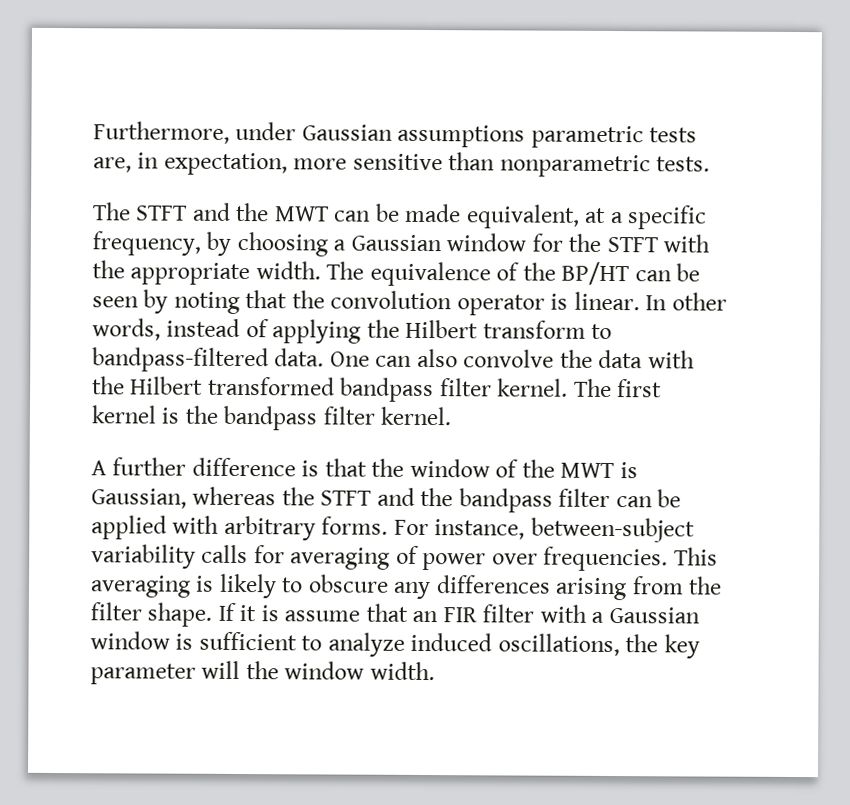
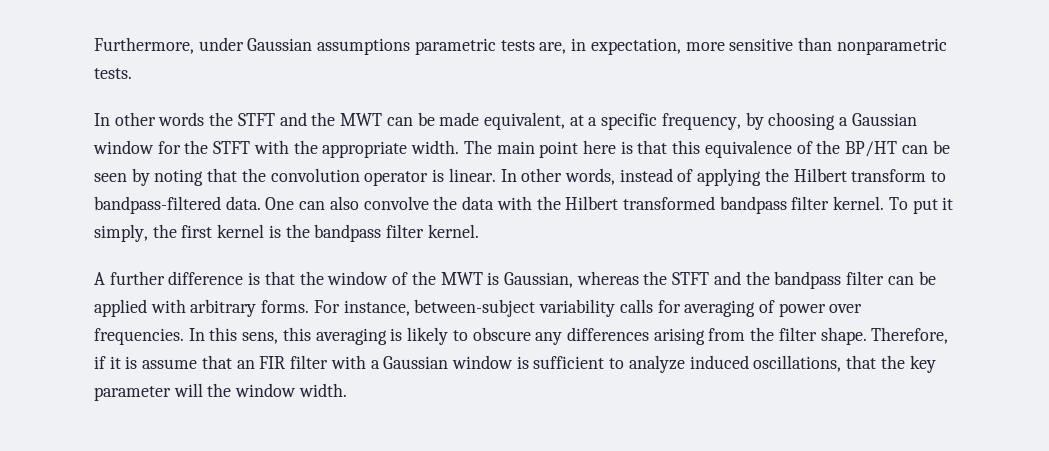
- The STFT and the MWT can be made equivalent, at a specific frequency, by choosing a Gaussian window for the STFT with the appropriate width.
+ In other words the STFT and the MWT can be made equivalent, at a specific frequency, by choosing a Gaussian window for the STFT with the appropriate width.
- The equivalence of the BP/HT can be seen by noting that the convolution operator is linear.
+ The main point here is that this equivalence of the BP/HT can be seen by noting that the convolution operator is linear.
- The first kernel is the bandpass filter kernel.
+ To put it simply, the first kernel is the bandpass filter kernel.
- This averaging is likely to obscure any differences arising from the filter shape.
+ In this sens, this averaging is likely to obscure any differences arising from the filter shape.
- If it is assume that an FIR filter with a Gaussian window is sufficient to analyze induced oscillations, the key parameter will the window width.
+ Therefore, if it is assume that an FIR filter with a Gaussian window is sufficient to analyze induced oscillations, that the key parameter will the window width.

